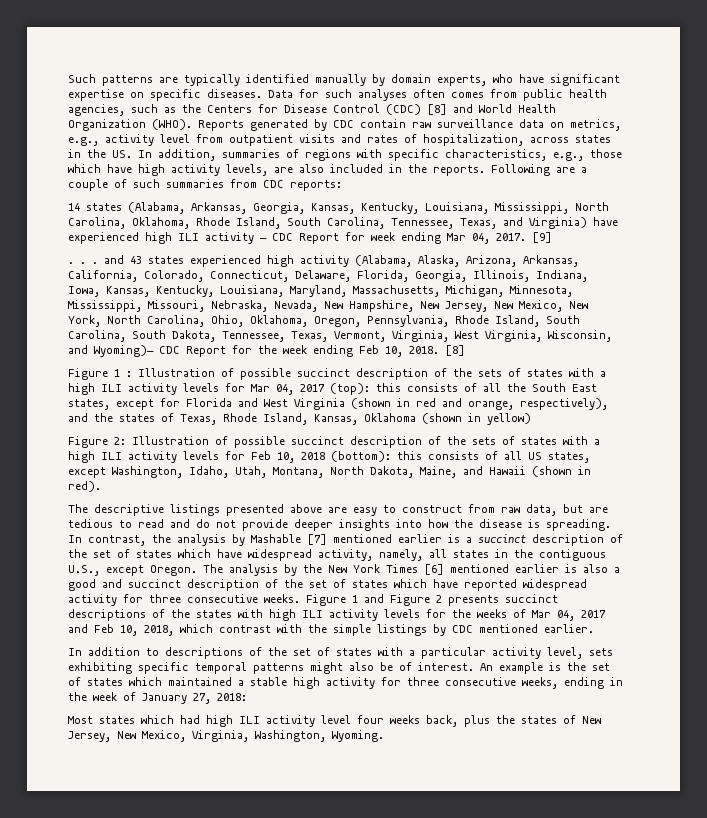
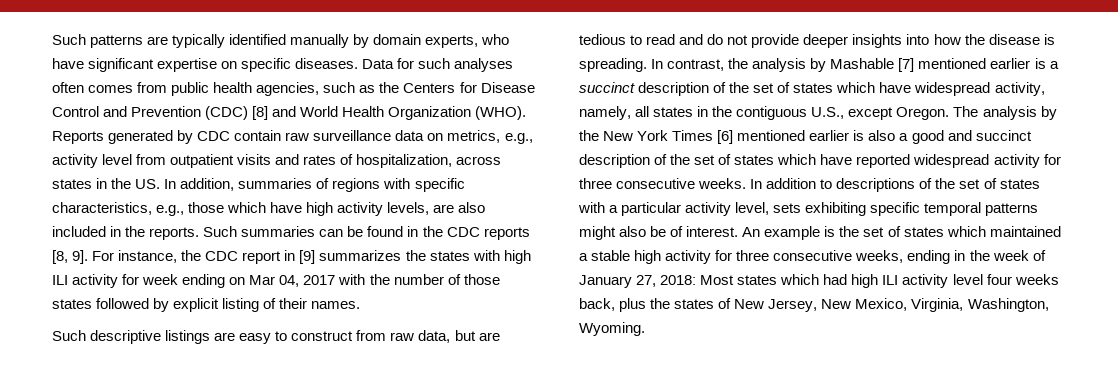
- Data for such analyses often comes from public health agencies, such as the Centers for Disease Control (CDC) [8] and World Health Organization (WHO).
+ Data for such analyses often comes from public health agencies, such as the Centers for Disease Control and Prevention (CDC) [8] and World Health Organization (WHO).
- Following are a couple of such summaries from CDC reports:
- 14 states (Alabama, Arkansas, Georgia, Kansas, Kentucky, Louisiana, Mississippi, North Carolina, Oklahoma, Rhode Island, South Carolina, Tennessee, Texas, and Virginia) have experienced high ILI activity — CDC Report for week ending Mar 04, 2017. [9]
- . . . and 43 states experienced high activity (Alabama, Alaska, Arizona, Arkansas, California, Colorado, Connecticut, Delaware, Florida, Georgia, Illinois, Indiana, Iowa, Kansas, Kentucky, Louisiana, Maryland, Massachusetts, Michigan, Minnesota, Mississippi, Missouri, Nebraska, Nevada, New Hampshire, New Jersey, New Mexico, New York, North Carolina, Ohio, Oklahoma, Oregon, Pennsylvania, Rhode Island, South Carolina, South Dakota, Tennessee, Texas, Vermont, Virginia, West Virginia, Wisconsin, and Wyoming)— CDC Report for the week ending Feb 10, 2018. [8]
- Figure 1 : Illustration of possible succinct description of the sets of states with a high ILI activity levels for Mar 04, 2017 (top): this consists of all the South East states, except for Florida and West Virginia (shown in red and orange, respectively), and the states of Texas, Rhode Island, Kansas, Oklahoma (shown in yellow)
- Figure 2: Illustration of possible succinct description of the sets of states with a high ILI activity levels for Feb 10, 2018 (bottom): this consists of all US states, except Washington, Idaho, Utah, Montana, North Dakota, Maine, and Hawaii (shown in red).
- The descriptive listings presented above are easy to construct from raw data, but are tedious to read and do not provide deeper insights into how the disease is spreading.
+ Such summaries can be found in the CDC reports [8, 9]. For instance, the CDC report in [9] summarizes the states with high ILI activity for week ending on Mar 04, 2017 with the number of those states followed by explicit listing of their names.
+ Such descriptive listings are easy to construct from raw data, but are tedious to read and do not provide deeper insights into how the disease is spreading.
- The analysis by the New York Times [6] mentioned earlier is also a good and succinct description of the set of states which have reported widespread activity for three consecutive weeks. Figure 1 and Figure 2 presents succinct descriptions of the states with high ILI activity levels for the weeks of Mar 04, 2017 and Feb 10, 2018, which contrast with the simple listings by CDC mentioned earlier.
- In addition to descriptions of the set of states with a particular activity level, sets exhibiting specific temporal patterns might also be of interest.
+ The analysis by the New York Times [6] mentioned earlier is also a good and succinct description of the set of states which have reported widespread activity for three consecutive weeks. In addition to descriptions of the set of states with a particular activity level, sets exhibiting specific temporal patterns might also be of interest.
- An example is the set of states which maintained a stable high activity for three consecutive weeks, ending in the week of January 27, 2018:
- Most states which had high ILI activity level four weeks back, plus the states of New Jersey, New Mexico, Virginia, Washington, Wyoming.
+ An example is the set of states which maintained a stable high activity for three consecutive weeks, ending in the week of January 27, 2018: Most states which had high ILI activity level four weeks back, plus the states of New Jersey, New Mexico, Virginia, Washington, Wyoming.

